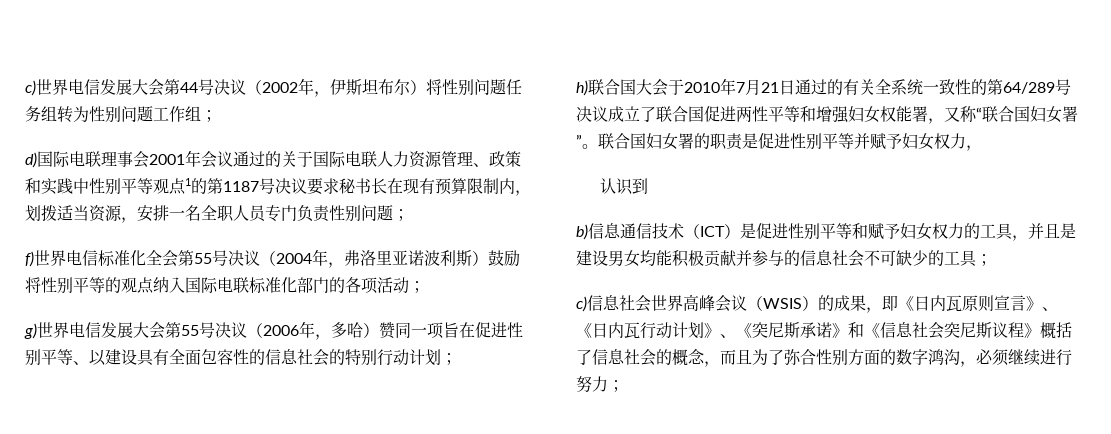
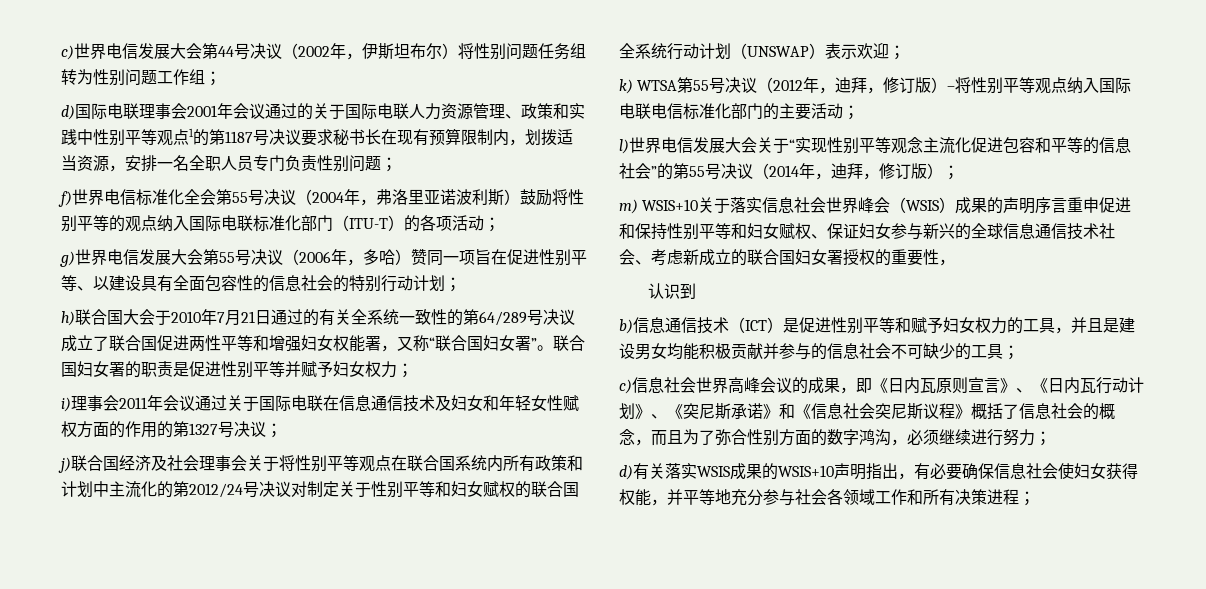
- f)世界电信标准化全会第55号决议（2004年，弗洛里亚诺波利斯）鼓励将性别平等的观点纳入国际电联标准化部门的各项活动；
+ f)世界电信标准化全会第55号决议（2004年，弗洛里亚诺波利斯）鼓励将性别平等的观点纳入国际电联标准化部门（ITU-T）的各项活动；
- 联合国妇女署的职责是促进性别平等并赋予妇女权力，
+ 联合国妇女署的职责是促进性别平等并赋予妇女权力；
+ i)理事会2011年会议通过关于国际电联在信息通信技术及妇女和年轻女性赋权方面的作用的第1327号决议；
+ j)联合国经济及社会理事会关于将性别平等观点在联合国系统内所有政策和计划中主流化的第2012/24号决议对制定关于性别平等和妇女赋权的联合国全系统行动计划（UNSWAP）表示欢迎；
+ k) WTSA第55号决议（2012年，迪拜，修订版）–将性别平等观点纳入国际电联电信标准化部门的主要活动；
+ l)世界电信发展大会关于“实现性别平等观念主流化促进包容和平等的信息社会”的第55号决议（2014年，迪拜，修订版）；
+ m) WSIS+10关于落实信息社会世界峰会（WSIS）成果的声明序言重申促进和保持性别平等和妇女赋权、保证妇女参与新兴的全球信息通信技术社会、考虑新成立的联合国妇女署授权的重要性，
- c)信息社会世界高峰会议（WSIS）的成果，即《日内瓦原则宣言》、《日内瓦行动计划》、《突尼斯承诺》和《信息社会突尼斯议程》概括了信息社会的概念，而且为了弥合性别方面的数字鸿沟，必须继续进行努力；
+ c)信息社会世界高峰会议的成果，即《日内瓦原则宣言》、《日内瓦行动计划》、《突尼斯承诺》和《信息社会突尼斯议程》概括了信息社会的概念，而且为了弥合性别方面的数字鸿沟，必须继续进行努力；
+ d)有关落实WSIS成果的WSIS+10声明指出，有必要确保信息社会使妇女获得权能，并平等地充分参与社会各领域工作和所有决策进程；

